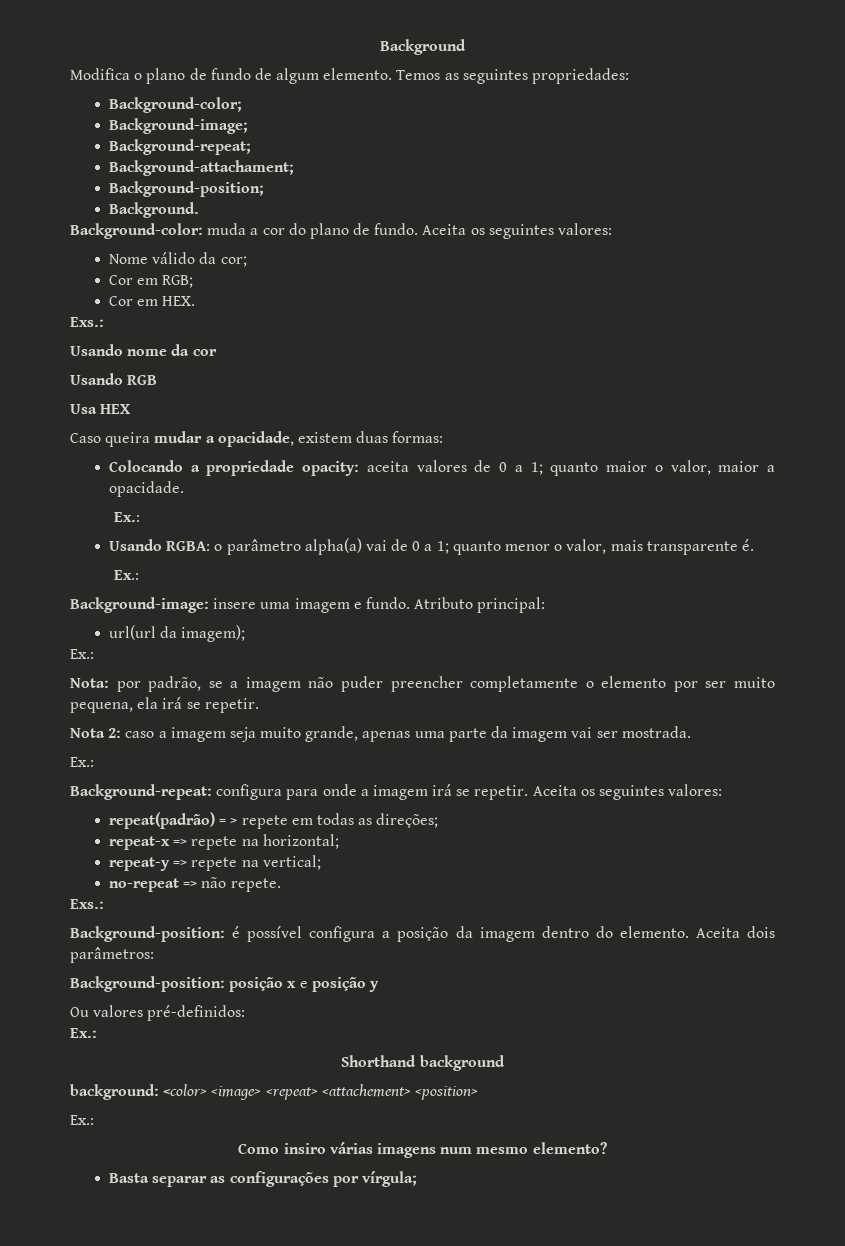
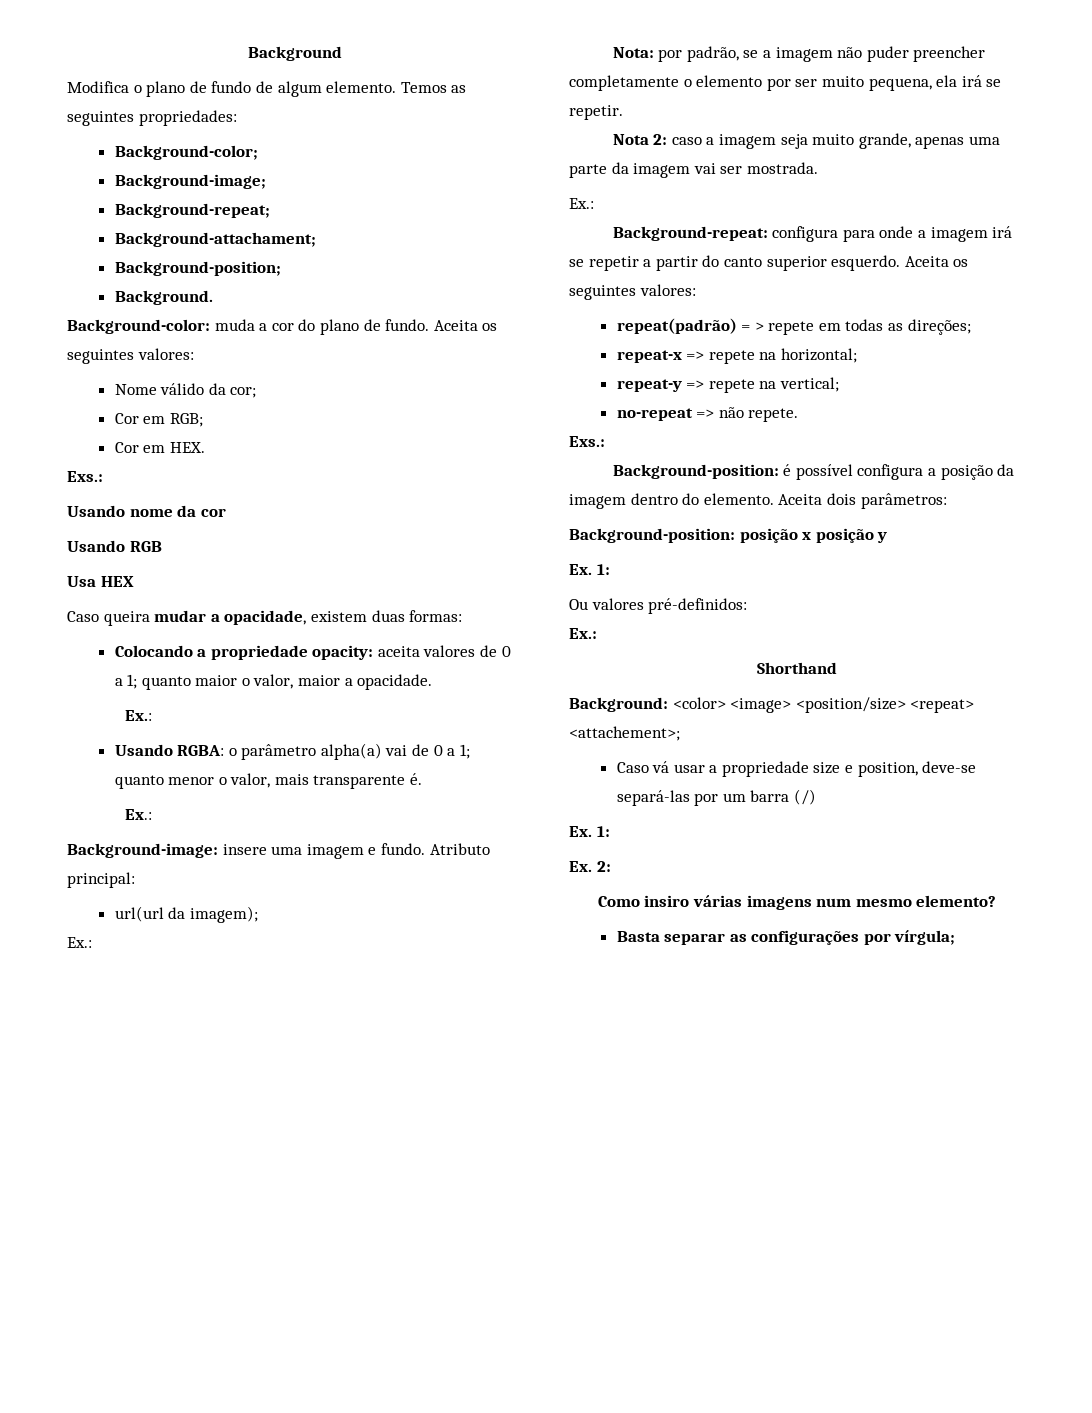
- Background-repeat: configura para onde a imagem irá se repetir.
+ Background-repeat: configura para onde a imagem irá se repetir a partir do canto superior esquerdo.
- Background-position: posição x e posição y
+ Background-position: posição x posição y
+ Ex. 1:
- Shorthand background
- background: <color> <image> <repeat> <attachement> <position>
- Ex.:
+ Shorthand
+ Background: <color> <image> <position/size> <repeat> <attachement>;
+ Caso vá usar a propriedade size e position, deve-se separá-las por um barra (/)
+ Ex. 1:
+ Ex. 2:

